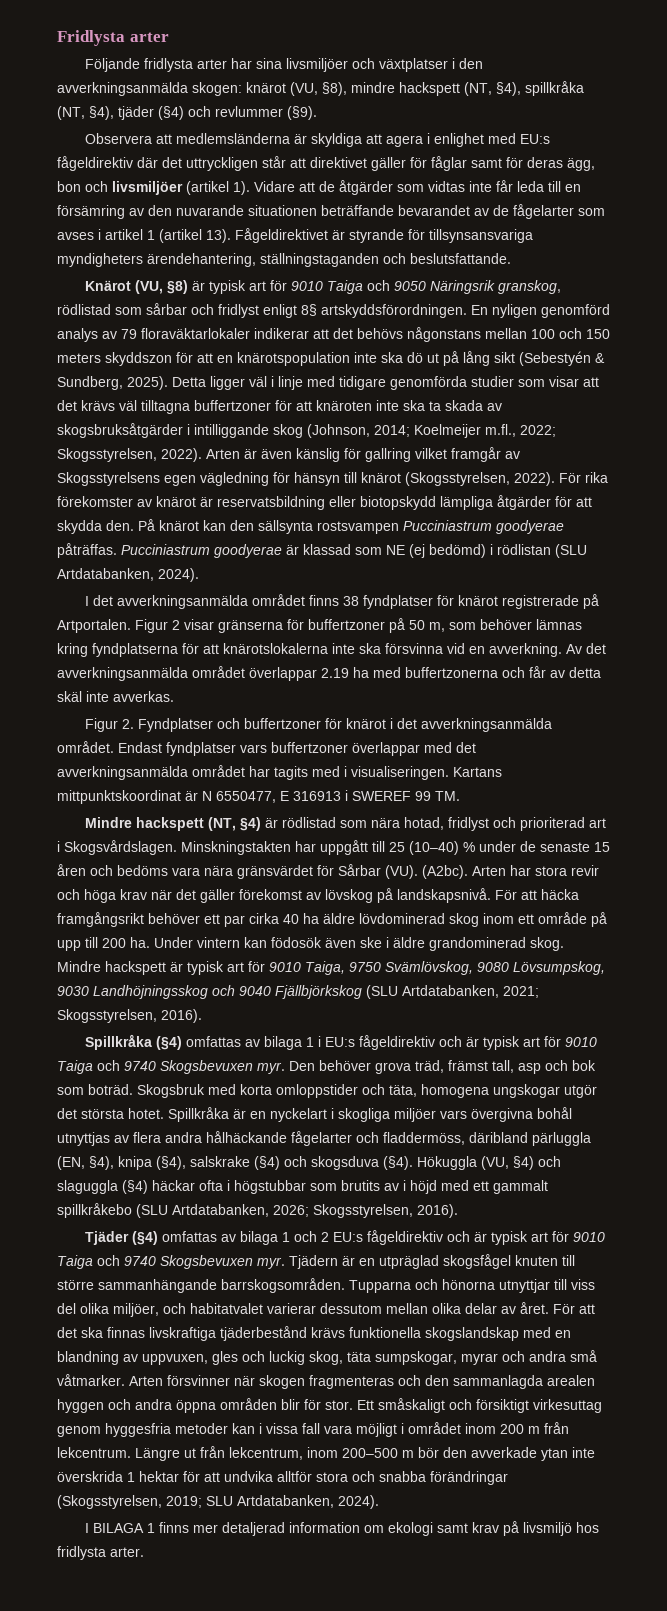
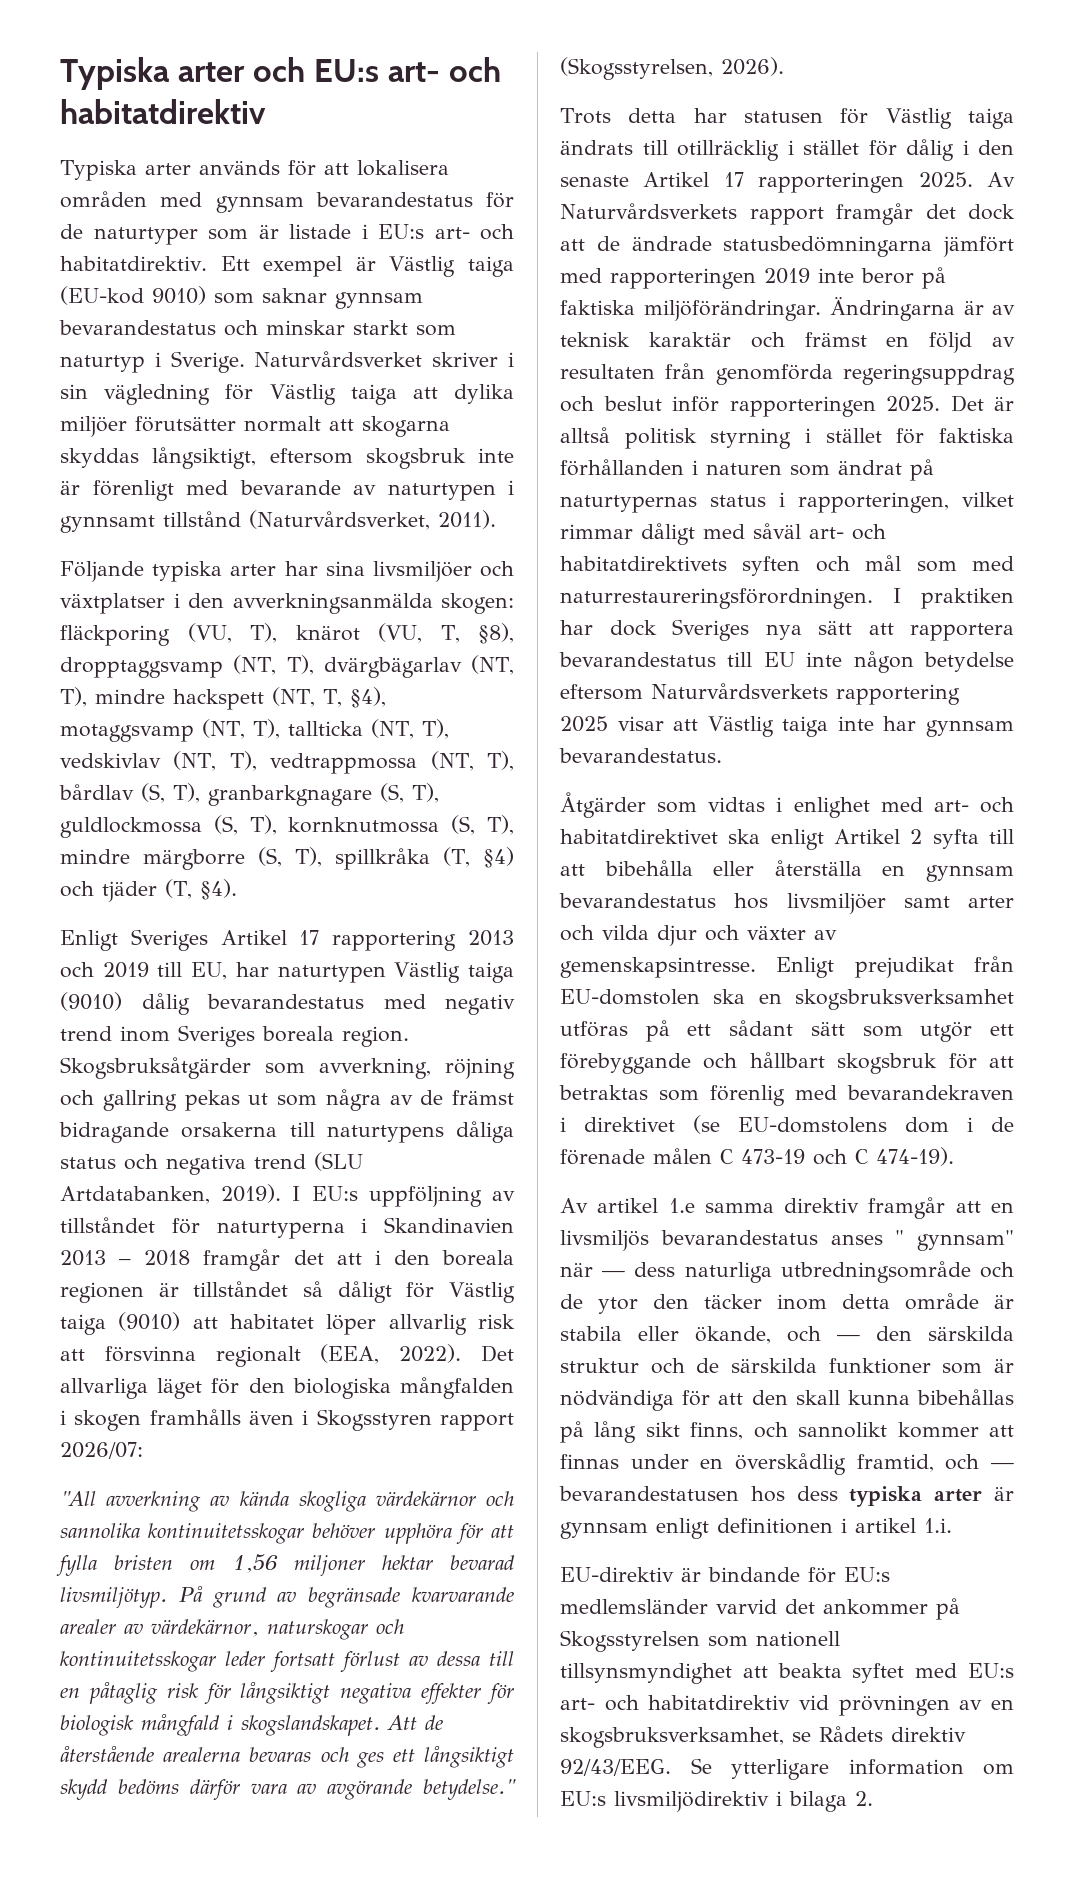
- Fridlysta arter
+ Typiska arter och EU:s art- och habitatdirektiv
+ Typiska arter används för att lokalisera områden med gynnsam bevarandestatus för de naturtyper som är listade i EU:s art- och habitatdirektiv. Ett exempel är Västlig taiga (EU-kod 9010) som saknar gynnsam bevarandestatus och minskar starkt som naturtyp i Sverige. Naturvårdsverket skriver i sin vägledning för Västlig taiga att dylika miljöer förutsätter normalt att skogarna skyddas långsiktigt, eftersom skogsbruk inte är förenligt med bevarande av naturtypen i gynnsamt tillstånd (Naturvårdsverket, 2011).
- Följande fridlysta arter har sina livsmiljöer och växtplatser i den avverkningsanmälda skogen: knärot (VU, §8), mindre hackspett (NT, §4), spillkråka (NT, §4), tjäder (§4) och revlummer (§9).
- Observera att medlemsländerna är skyldiga att agera i enlighet med EU:s fågeldirektiv där det uttryckligen står att direktivet gäller för fåglar samt för deras ägg, bon och livsmiljöer (artikel 1). Vidare att de åtgärder som vidtas inte får leda till en försämring av den nuvarande situationen beträffande bevarandet av de fågelarter som avses i artikel 1 (artikel 13). Fågeldirektivet är styrande för tillsynsansvariga myndigheters ärendehantering, ställningstaganden och beslutsfattande.
- Knärot (VU, §8) är typisk art för 9010 Taiga och 9050 Näringsrik granskog, rödlistad som sårbar och fridlyst enligt 8§ artskyddsförordningen. En nyligen genomförd analys av 79 floraväktarlokaler indikerar att det behövs någonstans mellan 100 och 150 meters skyddszon för att en knärotspopulation inte ska dö ut på lång sikt (Sebestyén & Sundberg, 2025). Detta ligger väl i linje med tidigare genomförda studier som visar att det krävs väl tilltagna buffertzoner för att knäroten inte ska ta skada av skogsbruksåtgärder i intilliggande skog (Johnson, 2014; Koelmeijer m.fl., 2022; Skogsstyrelsen, 2022). Arten är även känslig för gallring vilket framgår av Skogsstyrelsens egen vägledning för hänsyn till knärot (Skogsstyrelsen, 2022). För rika förekomster av knärot är reservatsbildning eller biotopskydd lämpliga åtgärder för att skydda den. På knärot kan den sällsynta rostsvampen Pucciniastrum goodyerae påträffas. Pucciniastrum goodyerae är klassad som NE (ej bedömd) i rödlistan (SLU Artdatabanken, 2024).
- I det avverkningsanmälda området finns 38 fyndplatser för knärot registrerade på Artportalen. Figur 2 visar gränserna för buffertzoner på 50 m, som behöver lämnas kring fyndplatserna för att knärotslokalerna inte ska försvinna vid en avverkning. Av det avverkningsanmälda området överlappar 2.19 ha med buffertzonerna och får av detta skäl inte avverkas.
- Figur 2. Fyndplatser och buffertzoner för knärot i det avverkningsanmälda området. Endast fyndplatser vars buffertzoner överlappar med det avverkningsanmälda området har tagits med i visualiseringen. Kartans mittpunktskoordinat är N 6550477, E 316913 i SWEREF 99 TM.
- Mindre hackspett (NT, §4) är rödlistad som nära hotad, fridlyst och prioriterad art i Skogsvårdslagen. Minskningstakten har uppgått till 25 (10–40) % under de senaste 15 åren och bedöms vara nära gränsvärdet för Sårbar (VU). (A2bc). Arten har stora revir och höga krav när det gäller förekomst av lövskog på landskapsnivå. För att häcka framgångsrikt behöver ett par cirka 40 ha äldre lövdominerad skog inom ett område på upp till 200 ha. Under vintern kan födosök även ske i äldre grandominerad skog. Mindre hackspett är typisk art för 9010 Taiga, 9750 Svämlövskog, 9080 Lövsumpskog, 9030 Landhöjningsskog och 9040 Fjällbjörkskog (SLU Artdatabanken, 2021; Skogsstyrelsen, 2016).
- Spillkråka (§4) omfattas av bilaga 1 i EU:s fågeldirektiv och är typisk art för 9010 Taiga och 9740 Skogsbevuxen myr. Den behöver grova träd, främst tall, asp och bok som boträd. Skogsbruk med korta omloppstider och täta, homogena ungskogar utgör det största hotet. Spillkråka är en nyckelart i skogliga miljöer vars övergivna bohål utnyttjas av flera andra hålhäckande fågelarter och fladdermöss, däribland pärluggla (EN, §4), knipa (§4), salskrake (§4) och skogsduva (§4). Hökuggla (VU, §4) och slaguggla (§4) häckar ofta i högstubbar som brutits av i höjd med ett gammalt spillkråkebo (SLU Artdatabanken, 2026; Skogsstyrelsen, 2016).
- Tjäder (§4) omfattas av bilaga 1 och 2 EU:s fågeldirektiv och är typisk art för 9010 Taiga och 9740 Skogsbevuxen myr. Tjädern är en utpräglad skogsfågel knuten till större sammanhängande barrskogsområden. Tupparna och hönorna utnyttjar till viss del olika miljöer, och habitatvalet varierar dessutom mellan olika delar av året. För att det ska finnas livskraftiga tjäderbestånd krävs funktionella skogslandskap med en blandning av uppvuxen, gles och luckig skog, täta sumpskogar, myrar och andra små våtmarker. Arten försvinner när skogen fragmenteras och den sammanlagda arealen hyggen och andra öppna områden blir för stor. Ett småskaligt och försiktigt virkesuttag genom hyggesfria metoder kan i vissa fall vara möjligt i området inom 200 m från lekcentrum. Längre ut från lekcentrum, inom 200–500 m bör den avverkade ytan inte överskrida 1 hektar för att undvika alltför stora och snabba förändringar (Skogsstyrelsen, 2019; SLU Artdatabanken, 2024).
- I BILAGA 1 finns mer detaljerad information om ekologi samt krav på livsmiljö hos fridlysta arter.
+ Följande typiska arter har sina livsmiljöer och växtplatser i den avverkningsanmälda skogen: fläckporing (VU, T), knärot (VU, T, §8), dropptaggsvamp (NT, T), dvärgbägarlav (NT, T), mindre hackspett (NT, T, §4), motaggsvamp (NT, T), tallticka (NT, T), vedskivlav (NT, T), vedtrappmossa (NT, T), bårdlav (S, T), granbarkgnagare (S, T), guldlockmossa (S, T), kornknutmossa (S, T), mindre märgborre (S, T), spillkråka (T, §4) och tjäder (T, §4).
+ Enligt Sveriges Artikel 17 rapportering 2013 och 2019 till EU, har naturtypen Västlig taiga (9010) dålig bevarandestatus med negativ trend inom Sveriges boreala region. Skogsbruksåtgärder som avverkning, röjning och gallring pekas ut som några av de främst bidragande orsakerna till naturtypens dåliga status och negativa trend (SLU Artdatabanken, 2019). I EU:s uppföljning av tillståndet för naturtyperna i Skandinavien 2013 – 2018 framgår det att i den boreala regionen är tillståndet så dåligt för Västlig taiga (9010) att habitatet löper allvarlig risk att försvinna regionalt (EEA, 2022). Det allvarliga läget för den biologiska mångfalden i skogen framhålls även i Skogsstyren rapport 2026/07:
+ "All avverkning av kända skogliga värdekärnor och sannolika kontinuitetsskogar behöver upphöra för att fylla bristen om 1,56 miljoner hektar bevarad livsmiljötyp. På grund av begränsade kvarvarande arealer av värdekärnor, naturskogar och kontinuitetsskogar leder fortsatt förlust av dessa till en påtaglig risk för långsiktigt negativa effekter för biologisk mångfald i skogslandskapet. Att de återstående arealerna bevaras och ges ett långsiktigt skydd bedöms därför vara av avgörande betydelse." (Skogsstyrelsen, 2026).
+ Trots detta har statusen för Västlig taiga ändrats till otillräcklig i stället för dålig i den senaste Artikel 17 rapporteringen 2025. Av Naturvårdsverkets rapport framgår det dock att de ändrade statusbedömningarna jämfört med rapporteringen 2019 inte beror på faktiska miljöförändringar. Ändringarna är av teknisk karaktär och främst en följd av resultaten från genomförda regeringsuppdrag och beslut inför rapporteringen 2025. Det är alltså politisk styrning i stället för faktiska förhållanden i naturen som ändrat på naturtypernas status i rapporteringen, vilket rimmar dåligt med såväl art- och habitatdirektivets syften och mål som med naturrestaureringsförordningen. I praktiken har dock Sveriges nya sätt att rapportera bevarandestatus till EU inte någon betydelse eftersom Naturvårdsverkets rapportering 2025 visar att Västlig taiga inte har gynnsam bevarandestatus.
+ Åtgärder som vidtas i enlighet med art- och habitatdirektivet ska enligt Artikel 2 syfta till att bibehålla eller återställa en gynnsam bevarandestatus hos livsmiljöer samt arter och vilda djur och växter av gemenskapsintresse. Enligt prejudikat från EU-domstolen ska en skogsbruksverksamhet utföras på ett sådant sätt som utgör ett förebyggande och hållbart skogsbruk för att betraktas som förenlig med bevarandekraven i direktivet (se EU-domstolens dom i de förenade målen C 473-19 och C 474-19).
+ Av artikel 1.e samma direktiv framgår att en livsmiljös bevarandestatus anses " gynnsam" när — dess naturliga utbredningsområde och de ytor den täcker inom detta område är stabila eller ökande, och — den särskilda struktur och de särskilda funktioner som är nödvändiga för att den skall kunna bibehållas på lång sikt finns, och sannolikt kommer att finnas under en överskådlig framtid, och — bevarandestatusen hos dess typiska arter är gynnsam enligt definitionen i artikel 1.i.
+ EU-direktiv är bindande för EU:s medlemsländer varvid det ankommer på Skogsstyrelsen som nationell tillsynsmyndighet att beakta syftet med EU:s art- och habitatdirektiv vid prövningen av en skogsbruksverksamhet, se Rådets direktiv 92/43/EEG. Se ytterligare information om EU:s livsmiljödirektiv i bilaga 2.

